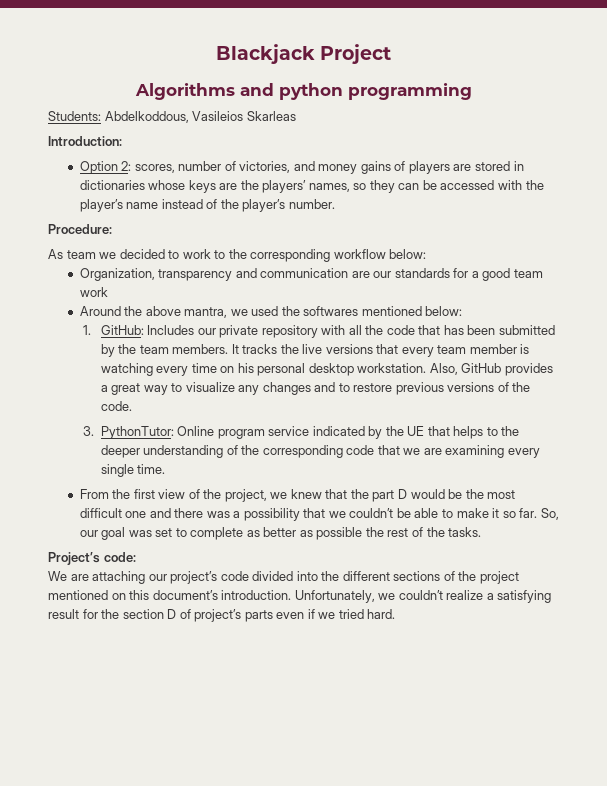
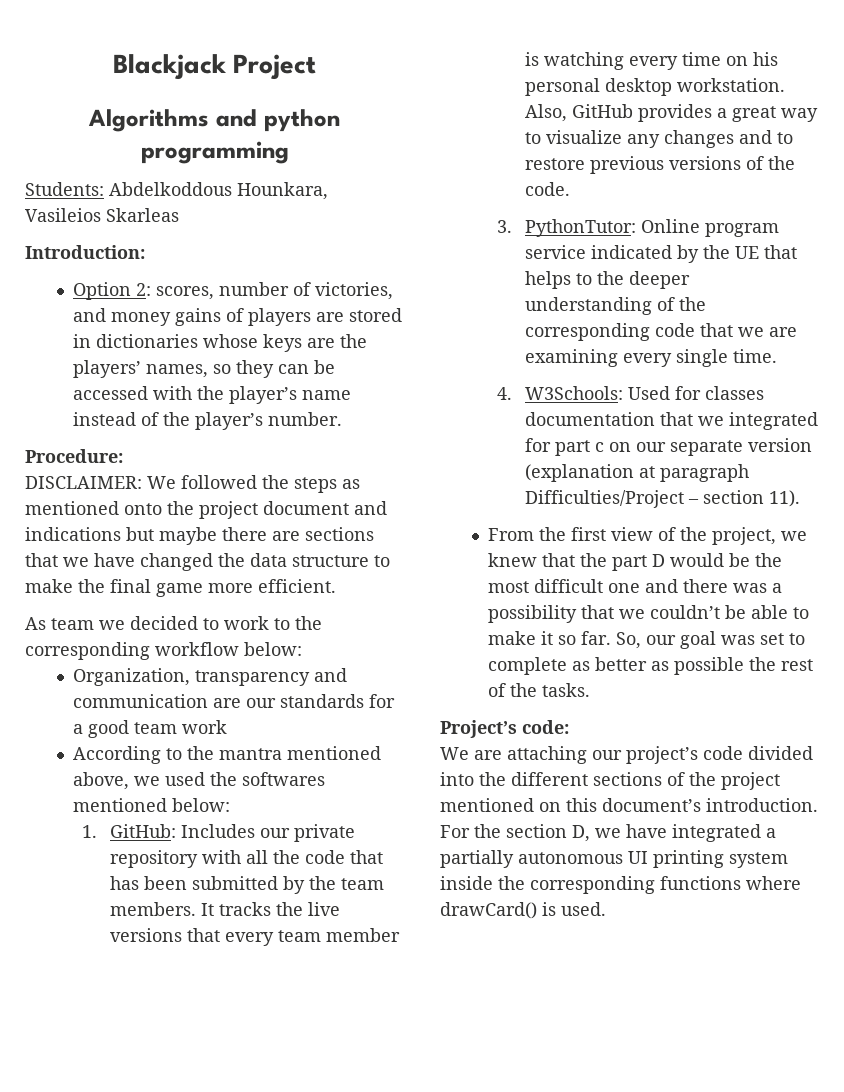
- Students: Abdelkoddous, Vasileios Skarleas
+ Students: Abdelkoddous Hounkara, Vasileios Skarleas
+ DISCLAIMER: We followed the steps as mentioned onto the project document and indications but maybe there are sections that we have changed the data structure to make the final game more efficient.
- Around the above mantra, we used the softwares mentioned below:
+ According to the mantra mentioned above, we used the softwares mentioned below:
+ 4. W3Schools: Used for classes documentation that we integrated for part c on our separate version (explanation at paragraph Difficulties/Project – section 11).
- Unfortunately, we couldn’t realize a satisfying result for the section D of project’s parts even if we tried hard.
+ For the section D, we have integrated a partially autonomous UI printing system inside the corresponding functions where drawCard() is used.

